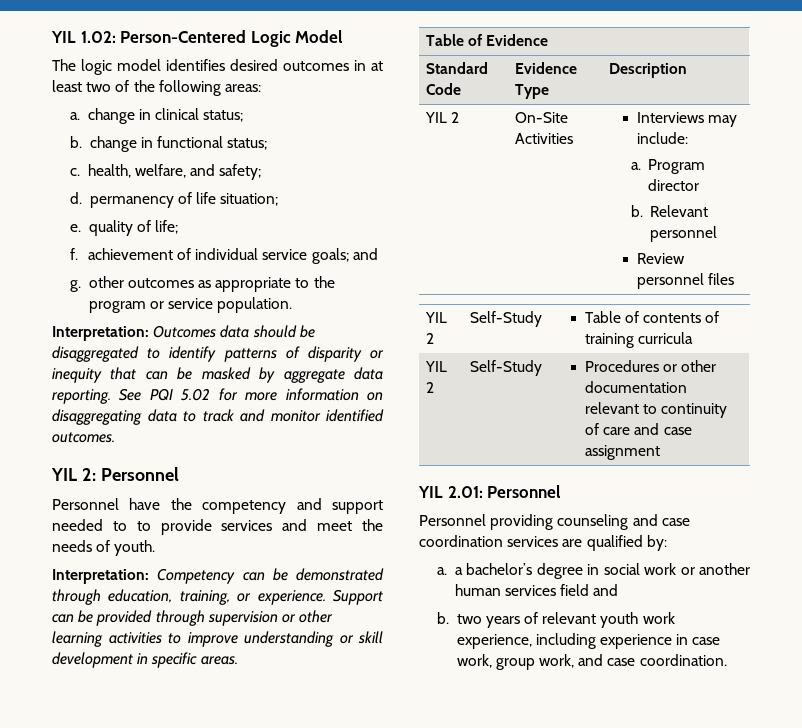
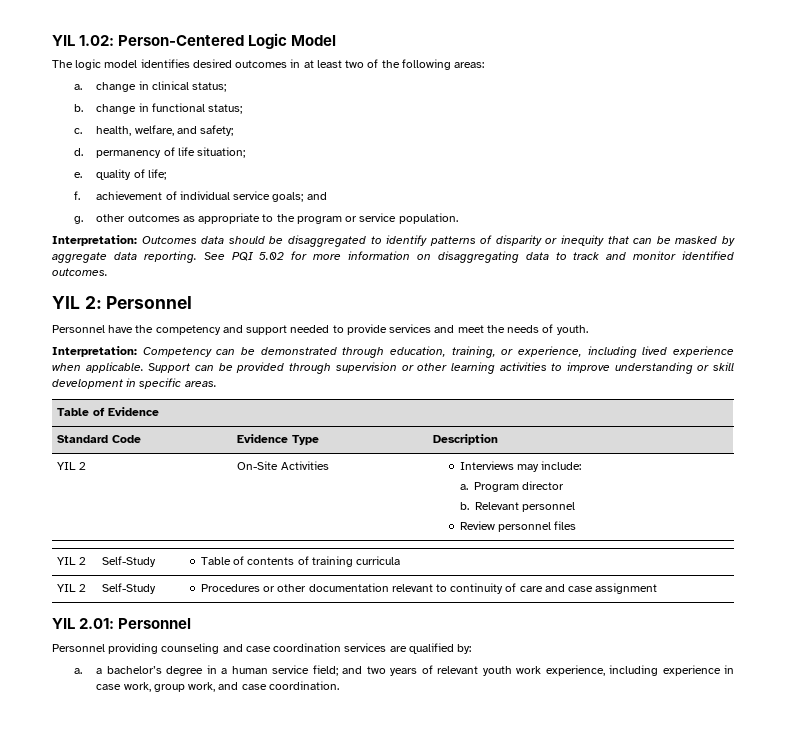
- Personnel have the competency and support needed to to provide services and meet the needs of youth.
+ Personnel have the competency and support needed to provide services and meet the needs of youth.
- Interpretation: Competency can be demonstrated through education, training, or experience.
+ Interpretation: Competency can be demonstrated through education, training, or experience, including lived experience when applicable.
- a. a bachelor’s degree in social work or another human services field and
- b. two years of relevant youth work experience, including experience in case work, group work, and case coordination.
+ a. a bachelor’s degree in a human service field; and two years of relevant youth work experience, including experience in case work, group work, and case coordination.

